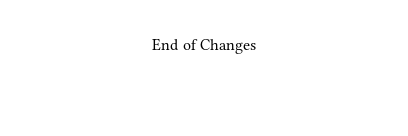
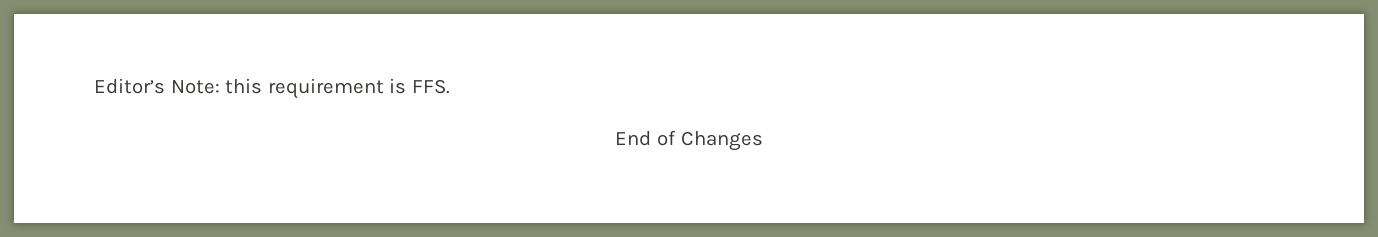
+ Editor’s Note: this requirement is FFS.

